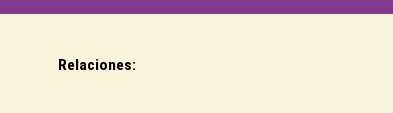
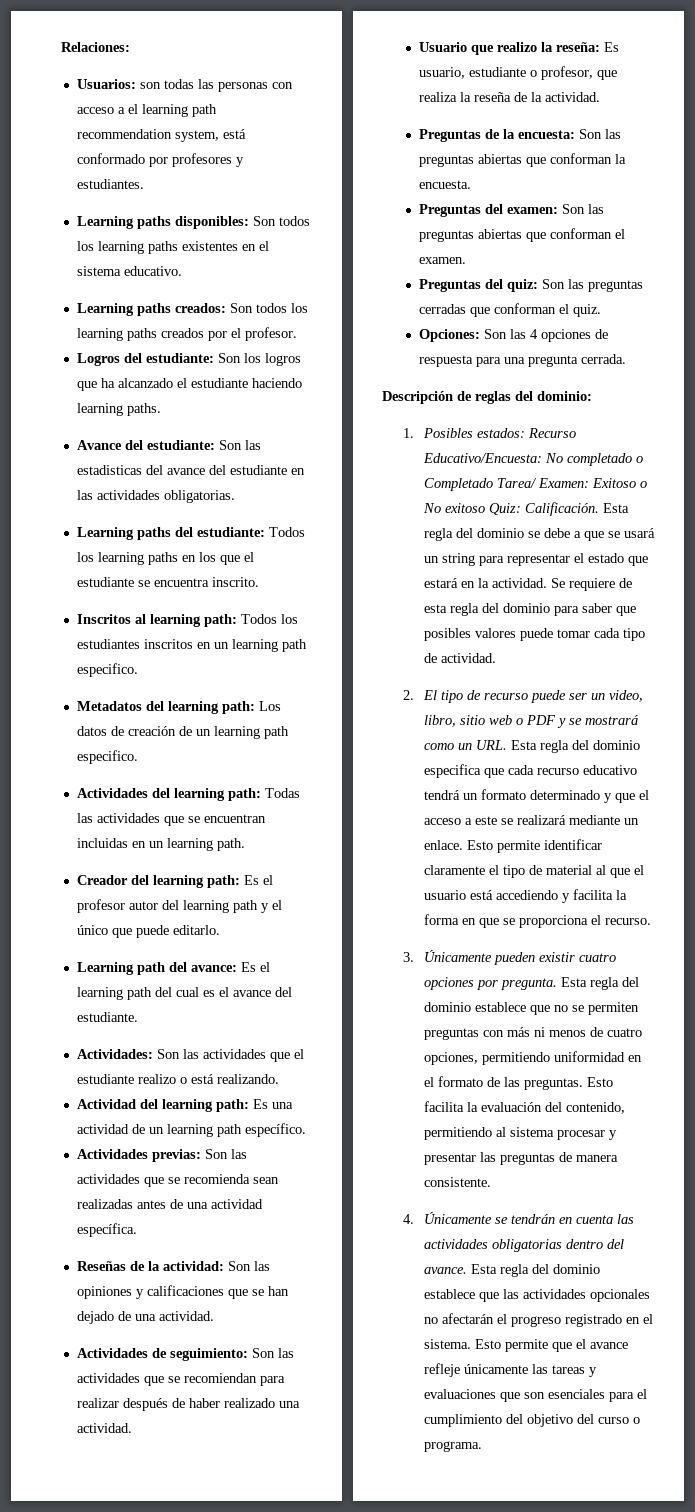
+ Usuarios: son todas las personas con acceso a el learning path recommendation system, está conformado por profesores y estudiantes.
+ Learning paths disponibles: Son todos los learning paths existentes en el sistema educativo.
+ Learning paths creados: Son todos los learning paths creados por el profesor.
+ Logros del estudiante: Son los logros que ha alcanzado el estudiante haciendo learning paths.
+ Avance del estudiante: Son las estadisticas del avance del estudiante en las actividades obligatorias.
+ Learning paths del estudiante: Todos los learning paths en los que el estudiante se encuentra inscrito.
+ Inscritos al learning path: Todos los estudiantes inscritos en un learning path especifico.
+ Metadatos del learning path: Los datos de creación de un learning path especifico.
+ Actividades del learning path: Todas las actividades que se encuentran incluidas en un learning path.
+ Creador del learning path: Es el profesor autor del learning path y el único que puede editarlo.
+ Learning path del avance: Es el learning path del cual es el avance del estudiante.
+ Actividades: Son las actividades que el estudiante realizo o está realizando.
+ Actividad del learning path: Es una actividad de un learning path específico.
+ Actividades previas: Son las actividades que se recomienda sean realizadas antes de una actividad específica.
+ Reseñas de la actividad: Son las opiniones y calificaciones que se han dejado de una actividad.
+ Actividades de seguimiento: Son las actividades que se recomiendan para realizar después de haber realizado una actividad.
+ Usuario que realizo la reseña: Es usuario, estudiante o profesor, que realiza la reseña de la actividad.
+ Preguntas de la encuesta: Son las preguntas abiertas que conforman la encuesta.
+ Preguntas del examen: Son las preguntas abiertas que conforman el examen.
+ Preguntas del quiz: Son las preguntas cerradas que conforman el quiz.
+ Opciones: Son las 4 opciones de respuesta para una pregunta cerrada.
+ Descripción de reglas del dominio:
+ 1. Posibles estados: Recurso Educativo/Encuesta: No completado o Completado Tarea/ Examen: Exitoso o No exitoso Quiz: Calificación. Esta regla del dominio se debe a que se usará un string para representar el estado que estará en la actividad. Se requiere de esta regla del dominio para saber que posibles valores puede tomar cada tipo de actividad.
+ 2. El tipo de recurso puede ser un video, libro, sitio web o PDF y se mostrará como un URL. Esta regla del dominio especifica que cada recurso educativo tendrá un formato determinado y que el acceso a este se realizará mediante un enlace. Esto permite identificar claramente el tipo de material al que el usuario está accediendo y facilita la forma en que se proporciona el recurso.
+ 3. Únicamente pueden existir cuatro opciones por pregunta. Esta regla del dominio establece que no se permiten preguntas con más ni menos de cuatro opciones, permitiendo uniformidad en el formato de las preguntas. Esto facilita la evaluación del contenido, permitiendo al sistema procesar y presentar las preguntas de manera consistente.
+ 4. Únicamente se tendrán en cuenta las actividades obligatorias dentro del avance. Esta regla del dominio establece que las actividades opcionales no afectarán el progreso registrado en el sistema. Esto permite que el avance refleje únicamente las tareas y evaluaciones que son esenciales para el cumplimiento del objetivo del curso o programa.

